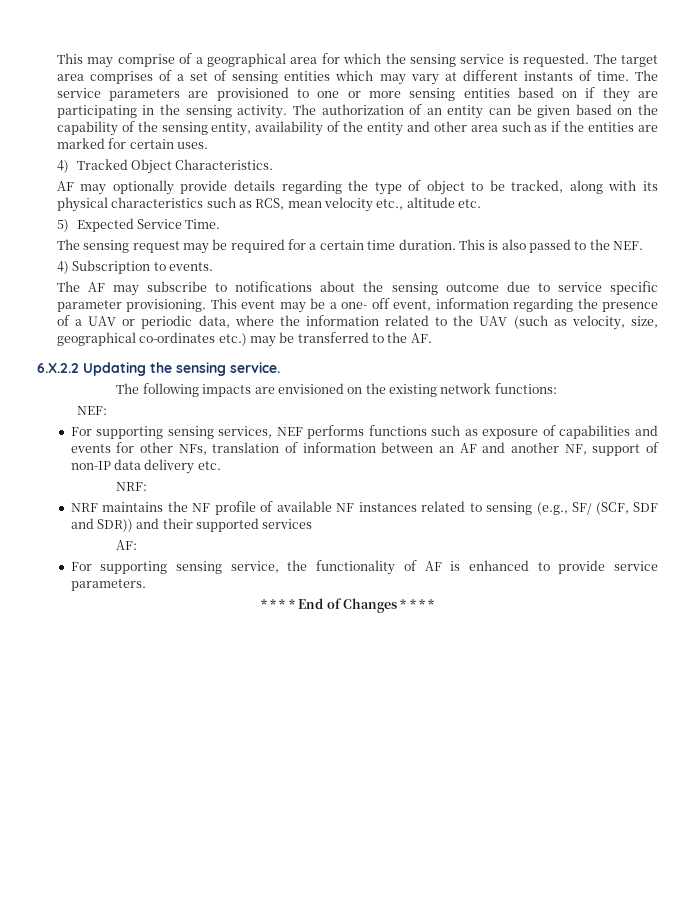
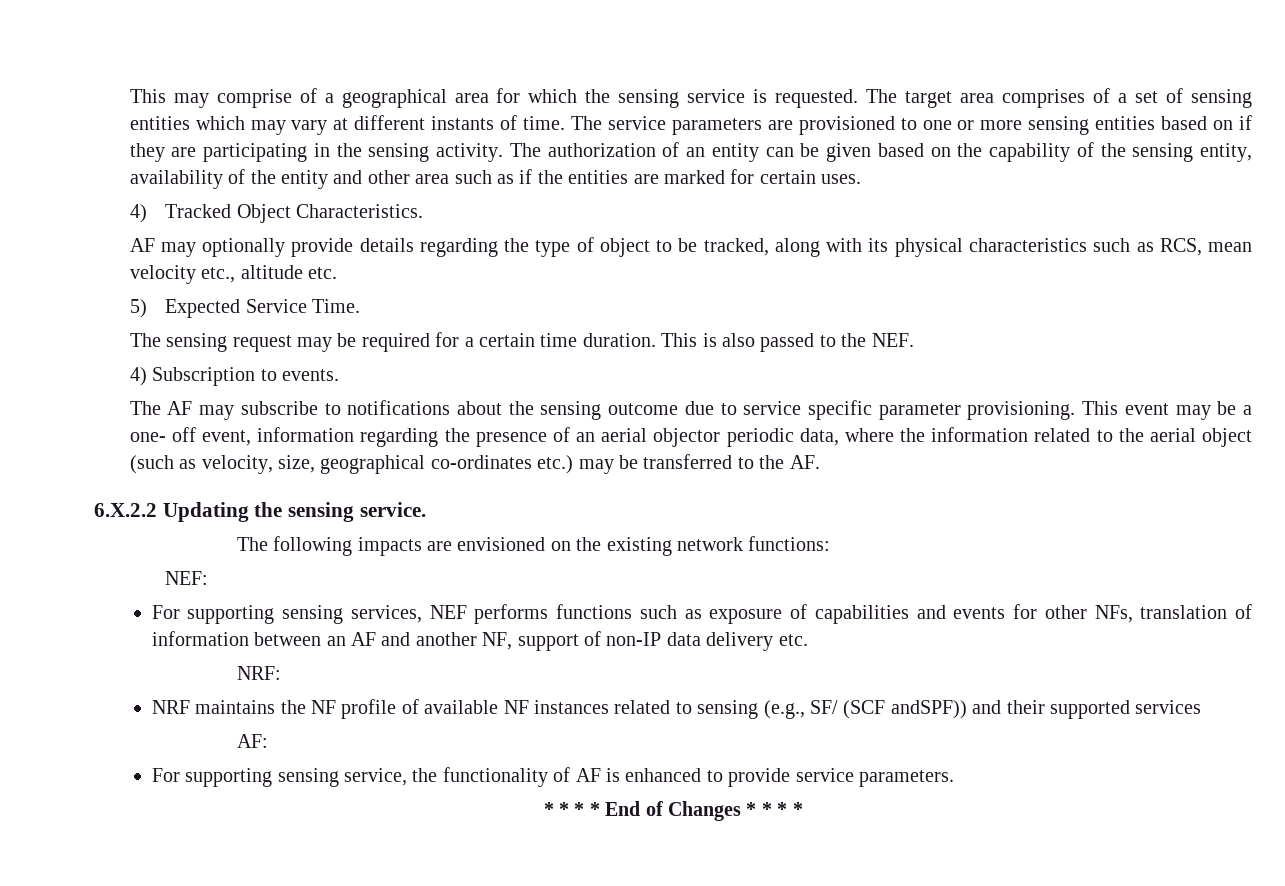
- This event may be a one- off event, information regarding the presence of a UAV or periodic data, where the information related to the UAV (such as velocity, size, geographical co-ordinates etc.) may be transferred to the AF.
+ This event may be a one- off event, information regarding the presence of an aerial objector periodic data, where the information related to the aerial object (such as velocity, size, geographical co-ordinates etc.) may be transferred to the AF.
- NRF maintains the NF profile of available NF instances related to sensing (e.g., SF/ (SCF, SDF and SDR)) and their supported services
+ NRF maintains the NF profile of available NF instances related to sensing (e.g., SF/ (SCF andSPF)) and their supported services

